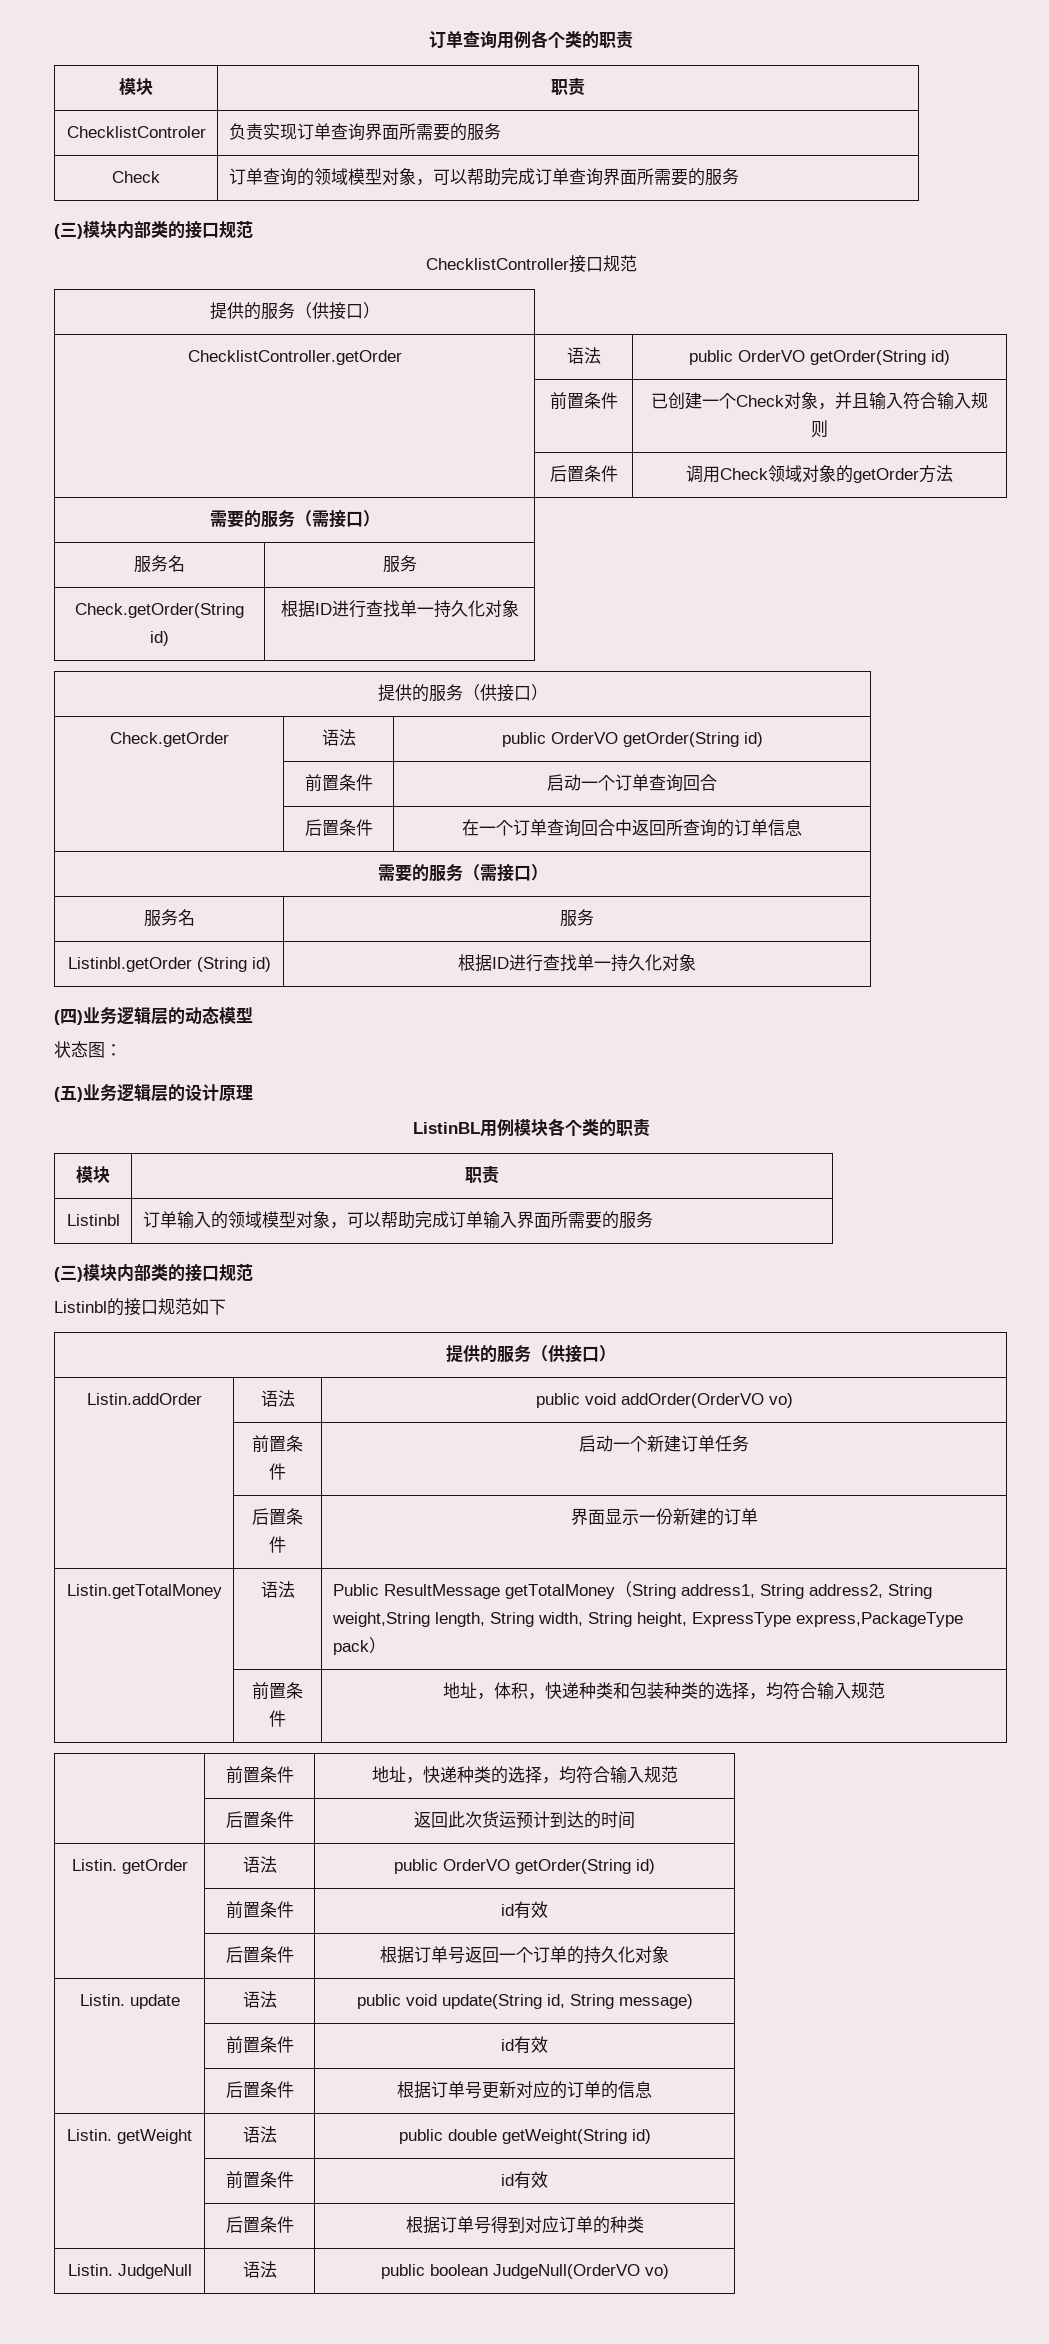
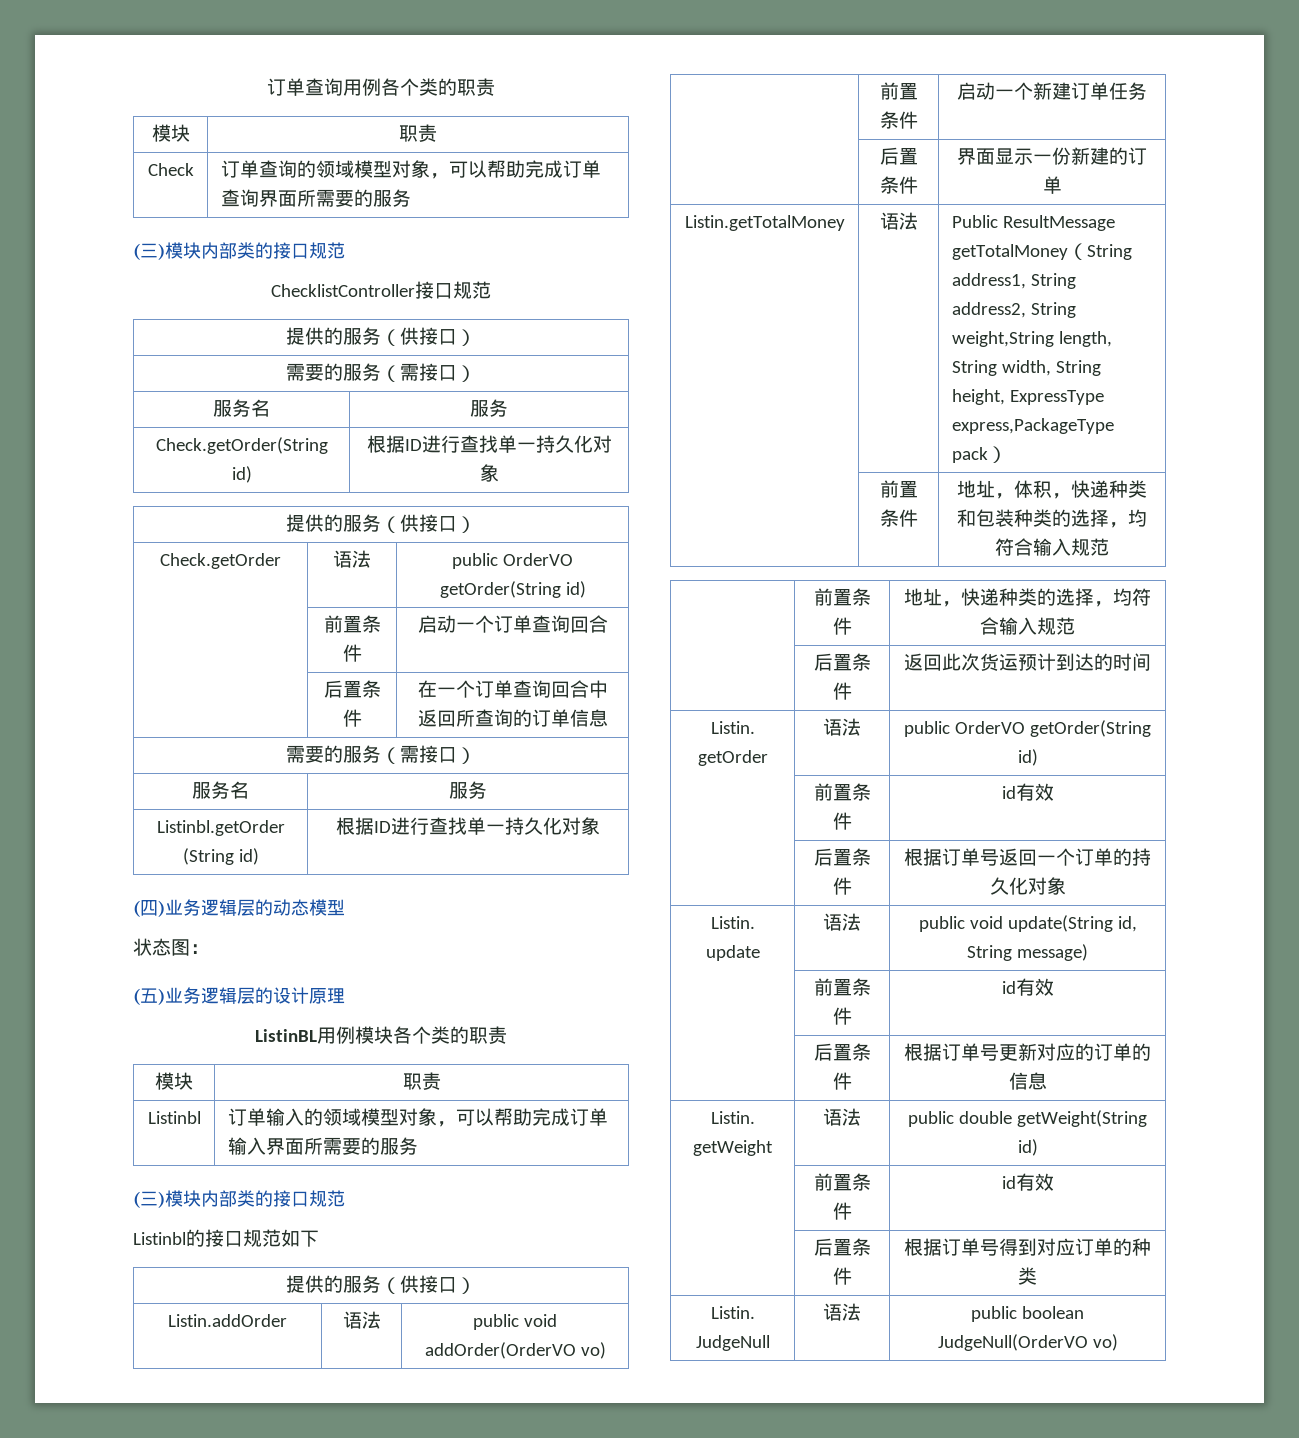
- ChecklistControler | 负责实现订单查询界面所需要的服务
- ChecklistController.getOrder | 语法 | public OrderVO getOrder(String id)
- | 前置条件 | 已创建一个Check对象，并且输入符合输入规则
- | 后置条件 | 调用Check领域对象的getOrder方法

